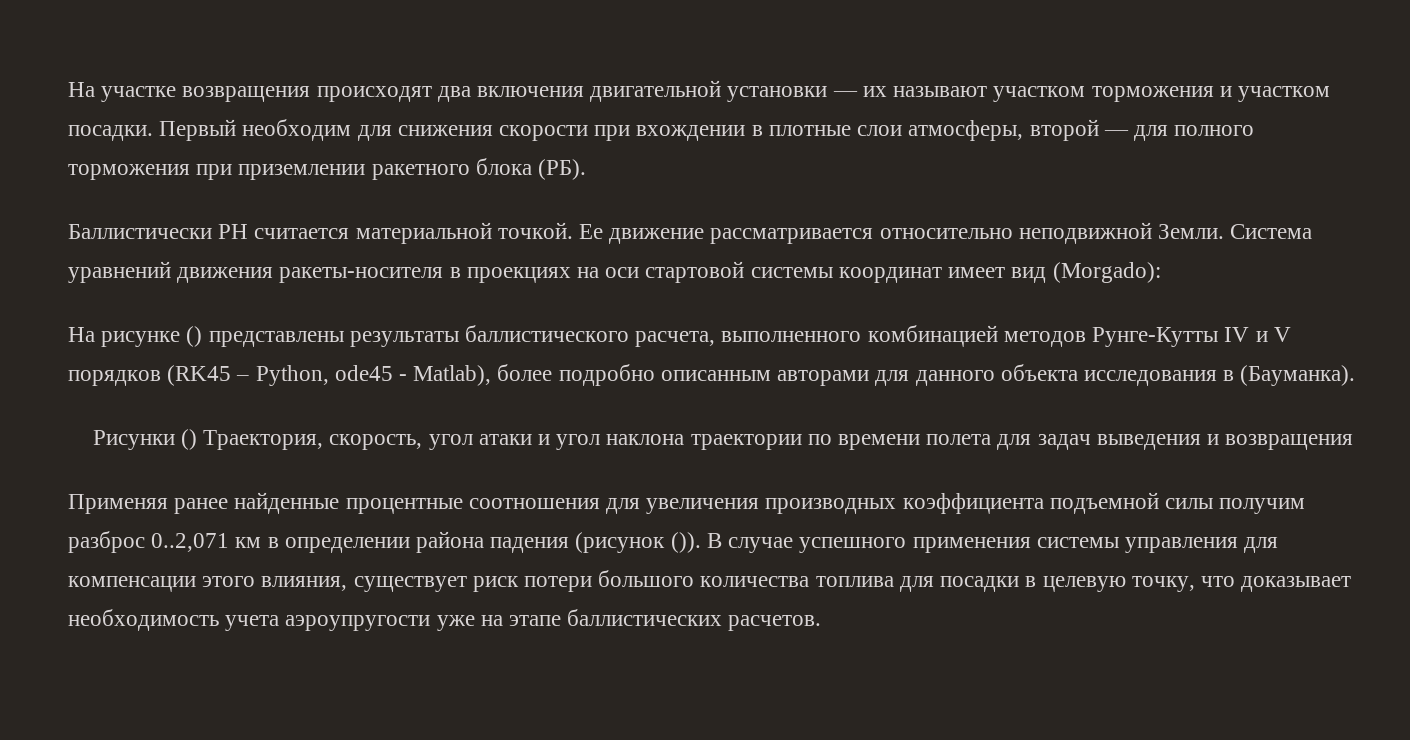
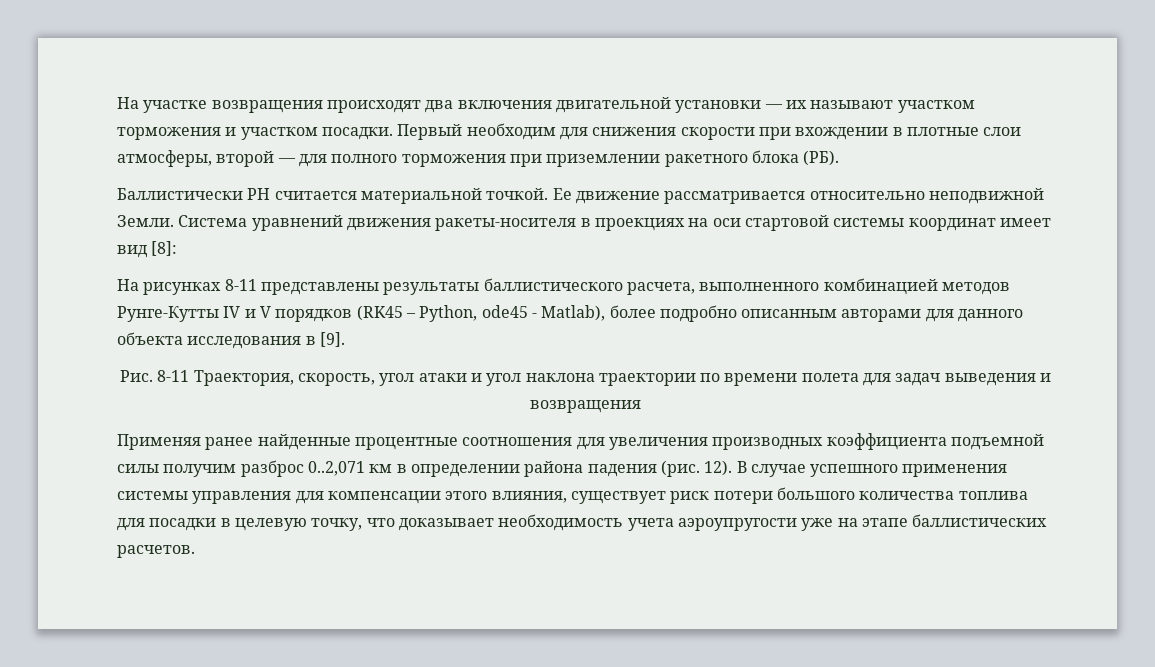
- Система уравнений движения ракеты-носителя в проекциях на оси стартовой системы координат имеет вид (Morgado):
- На рисунке () представлены результаты баллистического расчета, выполненного комбинацией методов Рунге-Кутты IV и V порядков (RK45 – Python, ode45 - Matlab), более подробно описанным авторами для данного объекта исследования в (Бауманка).
- Рисунки () Траектория, скорость, угол атаки и угол наклона траектории по времени полета для задач выведения и возвращения
+ Система уравнений движения ракеты-носителя в проекциях на оси стартовой системы координат имеет вид [8]:
+ На рисунках 8-11 представлены результаты баллистического расчета, выполненного комбинацией методов Рунге-Кутты IV и V порядков (RK45 – Python, ode45 - Matlab), более подробно описанным авторами для данного объекта исследования в [9].
+ Рис. 8-11 Траектория, скорость, угол атаки и угол наклона траектории по времени полета для задач выведения и возвращения
- Применяя ранее найденные процентные соотношения для увеличения производных коэффициента подъемной силы получим разброс 0..2,071 км в определении района падения (рисунок ()).
+ Применяя ранее найденные процентные соотношения для увеличения производных коэффициента подъемной силы получим разброс 0..2,071 км в определении района падения (рис. 12).

